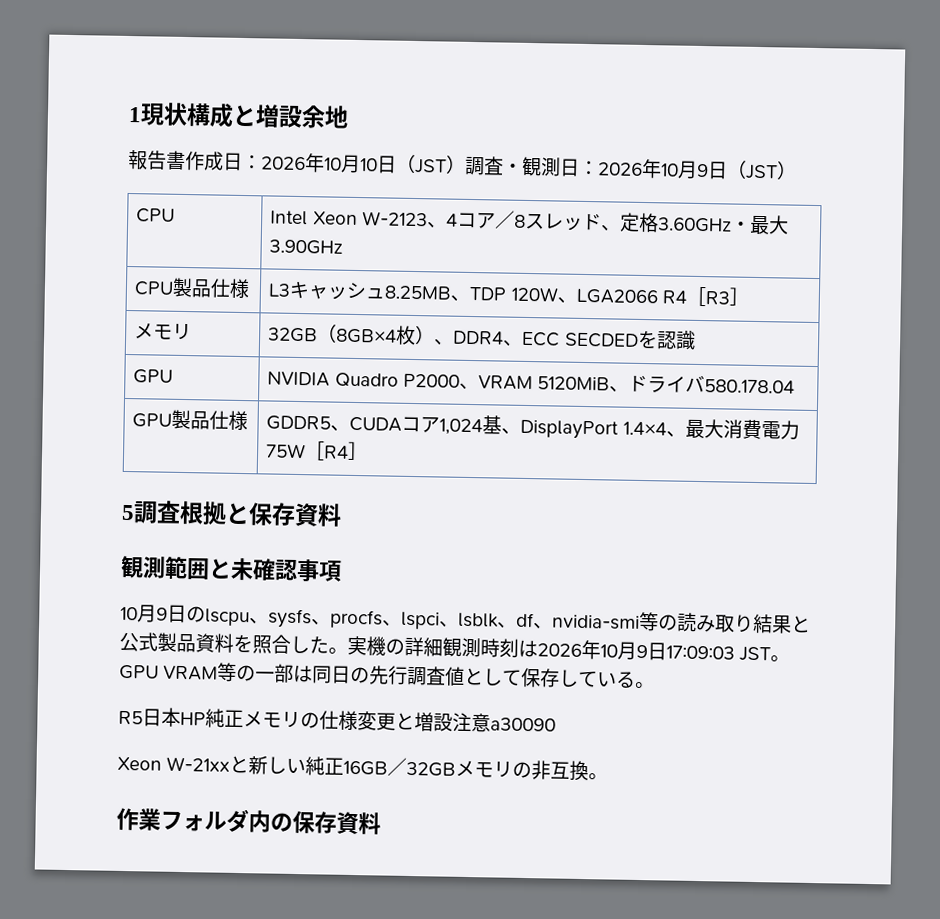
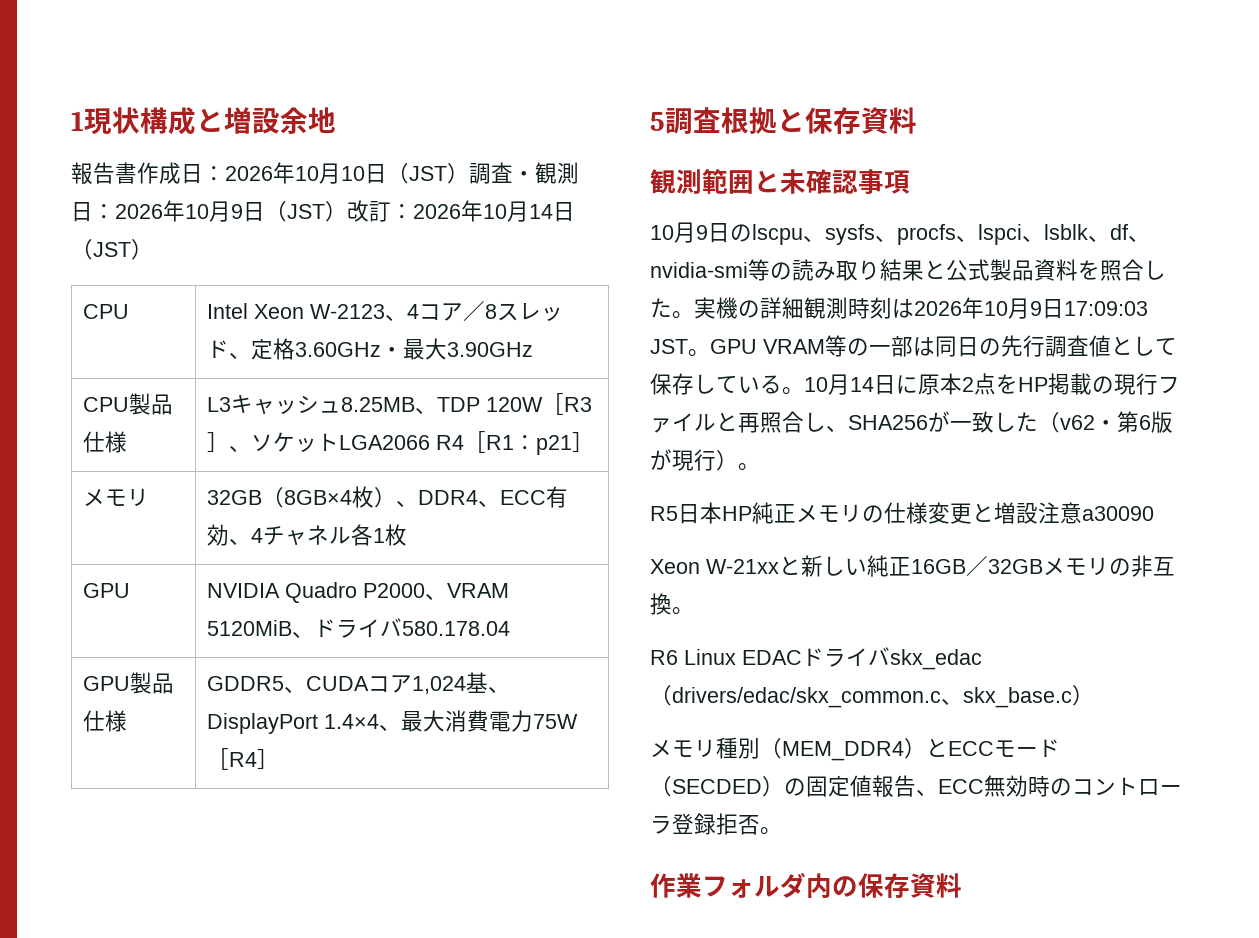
- 報告書作成日：2026年10月10日（JST）調査・観測日：2026年10月9日（JST）
+ 報告書作成日：2026年10月10日（JST）調査・観測日：2026年10月9日（JST）改訂：2026年10月14日（JST）
- CPU製品仕様 | L3キャッシュ8.25MB、TDP 120W、LGA2066 R4［R3］
+ CPU製品仕様 | L3キャッシュ8.25MB、TDP 120W［R3］、ソケットLGA2066 R4［R1：p21］
- メモリ | 32GB（8GB×4枚）、DDR4、ECC SECDEDを認識
+ メモリ | 32GB（8GB×4枚）、DDR4、ECC有効、4チャネル各1枚
+ 10月14日に原本2点をHP掲載の現行ファイルと再照合し、SHA256が一致した（v62・第6版が現行）。
+ R6 Linux EDACドライバskx_edac（drivers/edac/skx_common.c、skx_base.c）
+ メモリ種別（MEM_DDR4）とECCモード（SECDED）の固定値報告、ECC無効時のコントローラ登録拒否。

